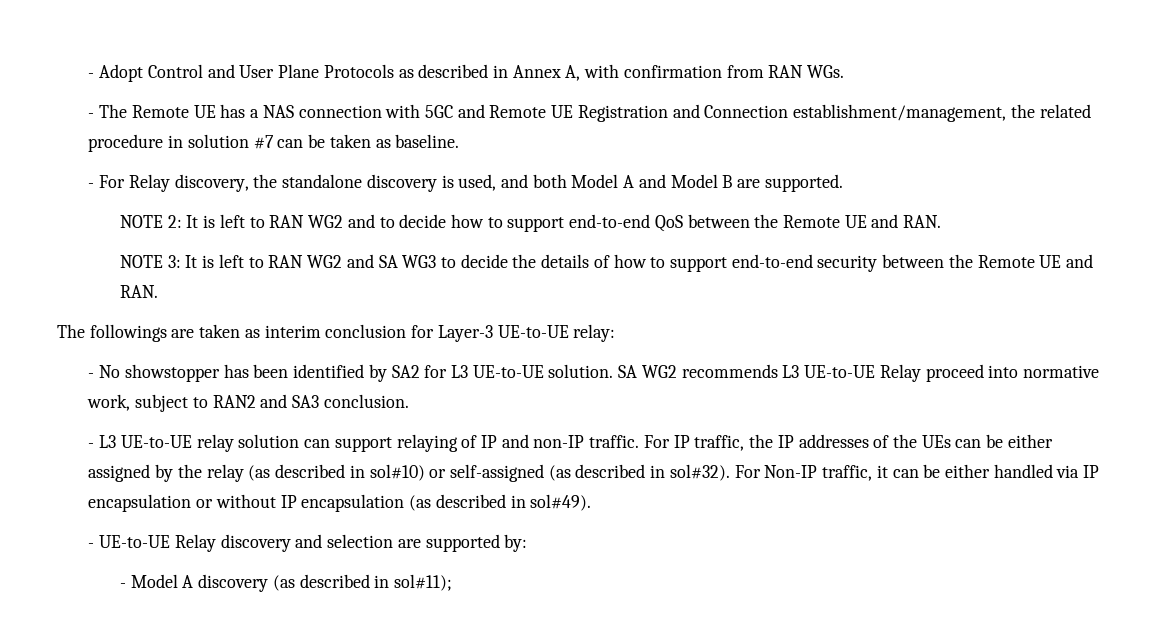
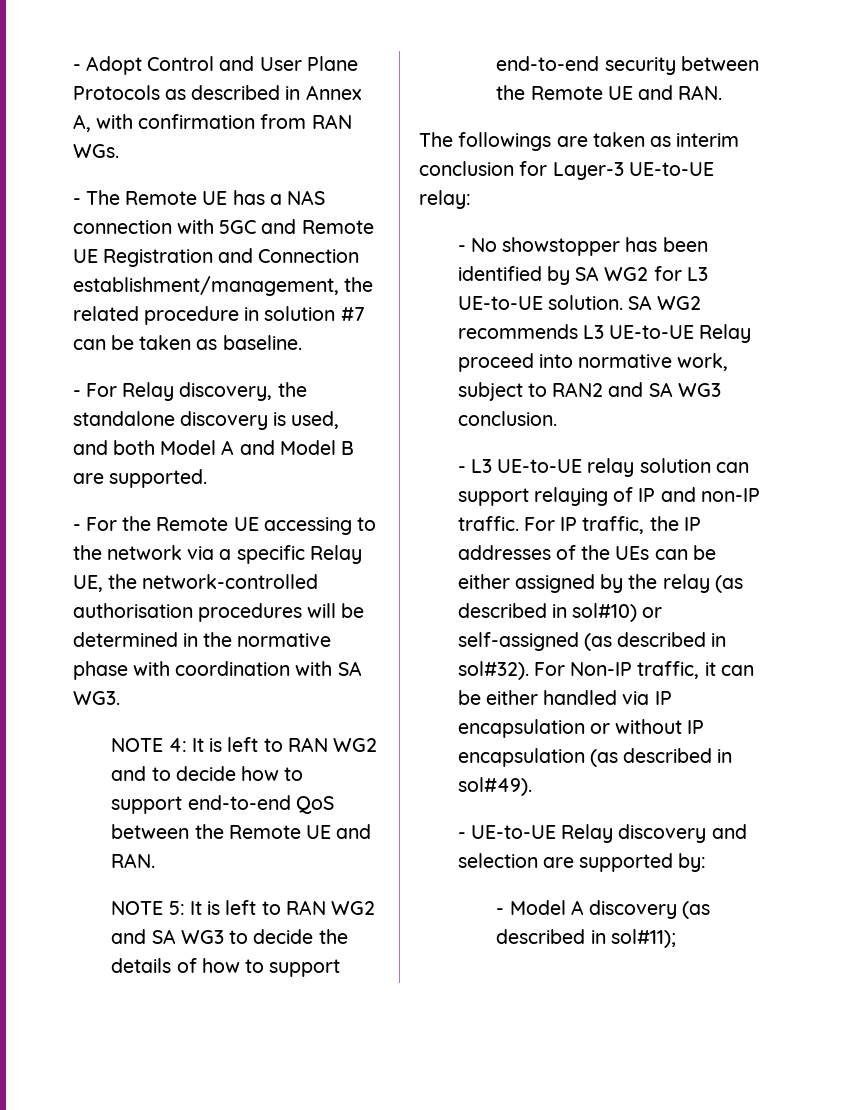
- NOTE 2: It is left to RAN WG2 and to decide how to support end-to-end QoS between the Remote UE and RAN.
+ - For the Remote UE accessing to the network via a specific Relay UE, the network-controlled authorisation procedures will be determined in the normative phase with coordination with SA WG3.
+ NOTE 4: It is left to RAN WG2 and to decide how to support end-to-end QoS between the Remote UE and RAN.
- NOTE 3: It is left to RAN WG2 and SA WG3 to decide the details of how to support end-to-end security between the Remote UE and RAN.
+ NOTE 5: It is left to RAN WG2 and SA WG3 to decide the details of how to support end-to-end security between the Remote UE and RAN.
- - No showstopper has been identified by SA2 for L3 UE-to-UE solution.
+ - No showstopper has been identified by SA WG2 for L3 UE-to-UE solution.
- SA WG2 recommends L3 UE-to-UE Relay proceed into normative work, subject to RAN2 and SA3 conclusion.
+ SA WG2 recommends L3 UE-to-UE Relay proceed into normative work, subject to RAN2 and SA WG3 conclusion.

